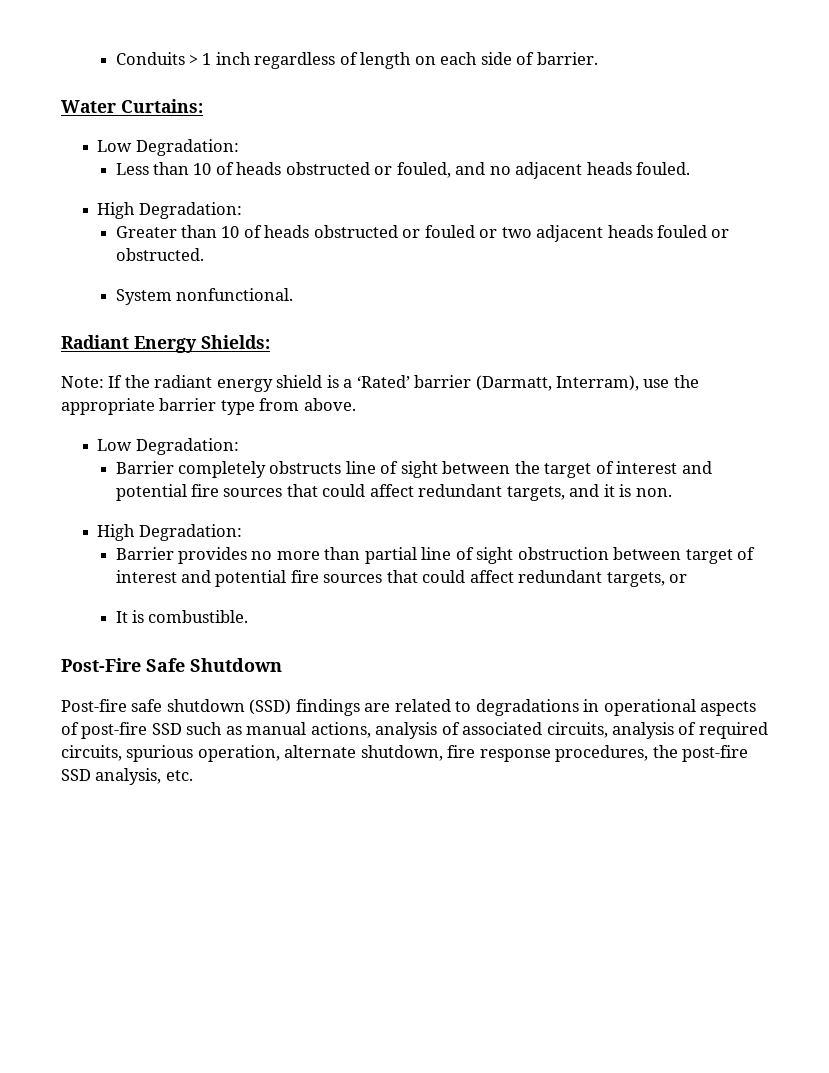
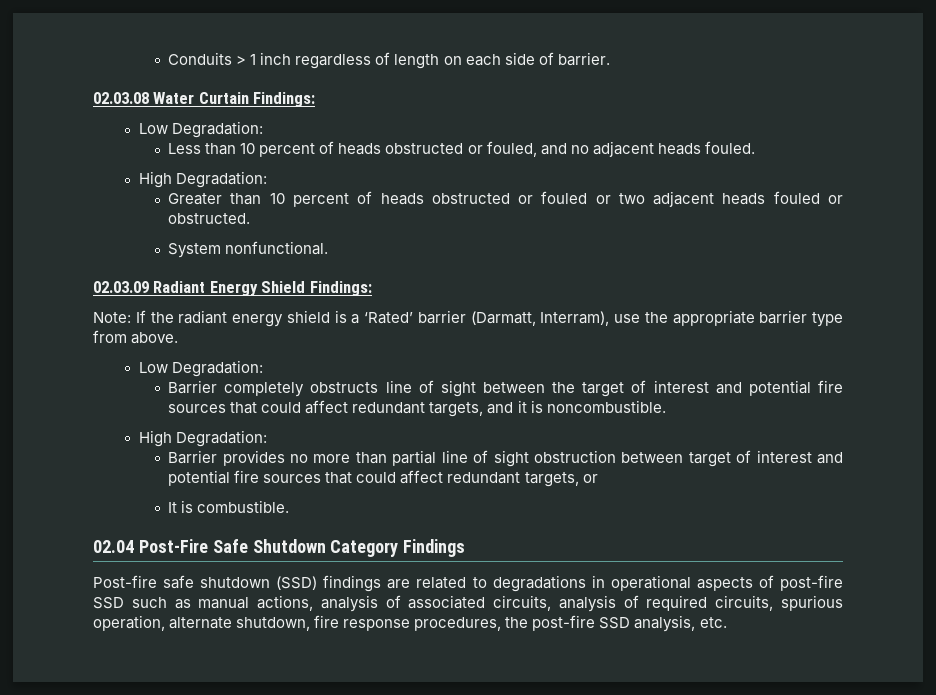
- Water Curtains:
+ 02.03.08 Water Curtain Findings:
- Less than 10 of heads obstructed or fouled, and no adjacent heads fouled.
+ Less than 10 percent of heads obstructed or fouled, and no adjacent heads fouled.
- Greater than 10 of heads obstructed or fouled or two adjacent heads fouled or obstructed.
+ Greater than 10 percent of heads obstructed or fouled or two adjacent heads fouled or obstructed.
- Radiant Energy Shields:
+ 02.03.09 Radiant Energy Shield Findings:
- Barrier completely obstructs line of sight between the target of interest and potential fire sources that could affect redundant targets, and it is non.
+ Barrier completely obstructs line of sight between the target of interest and potential fire sources that could affect redundant targets, and it is noncombustible.
- Post-Fire Safe Shutdown
+ 02.04 Post-Fire Safe Shutdown Category Findings

